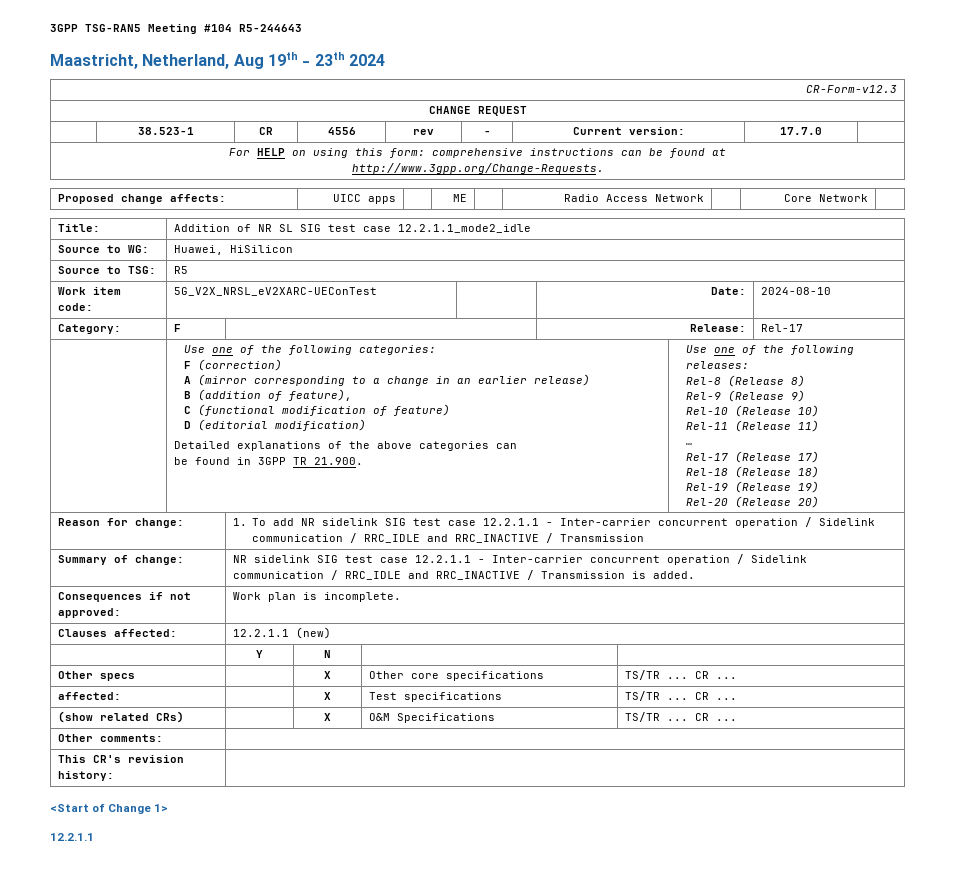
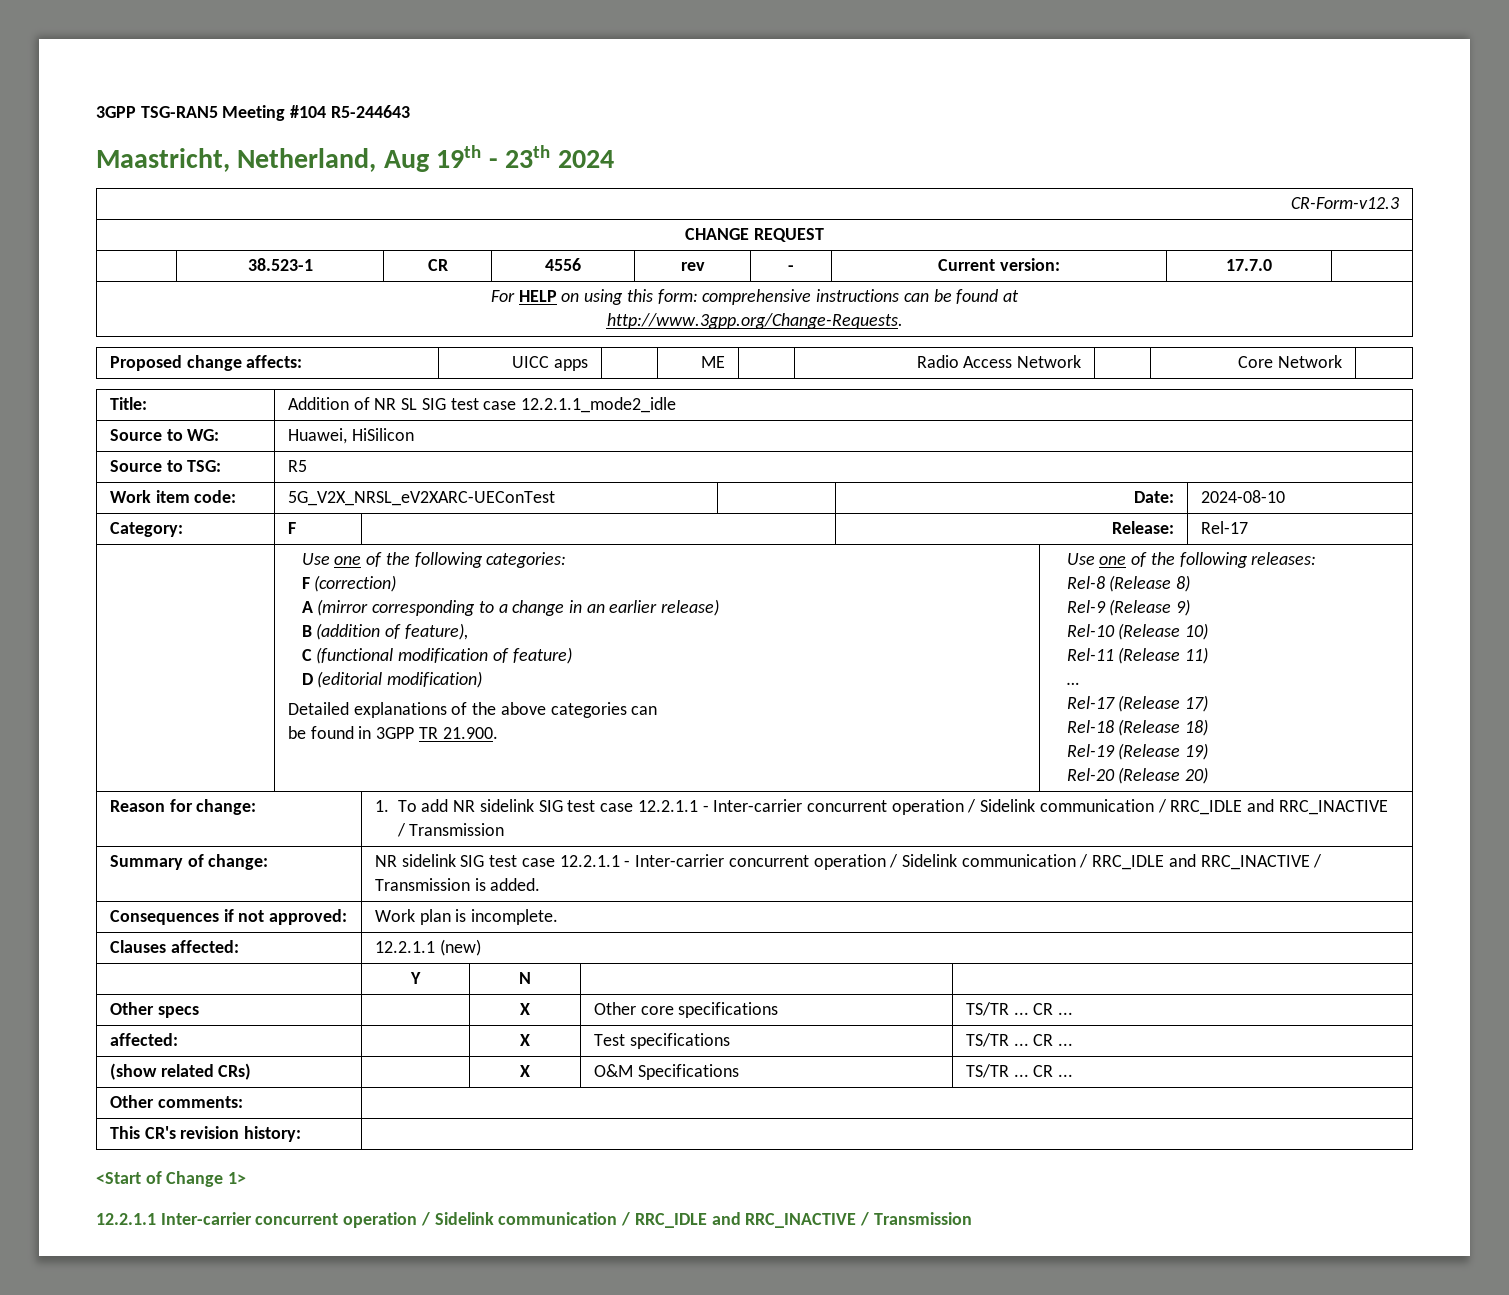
  <Start of Change 1>
- 12.2.1.1
+ 12.2.1.1 Inter-carrier concurrent operation / Sidelink communication / RRC_IDLE and RRC_INACTIVE / Transmission

